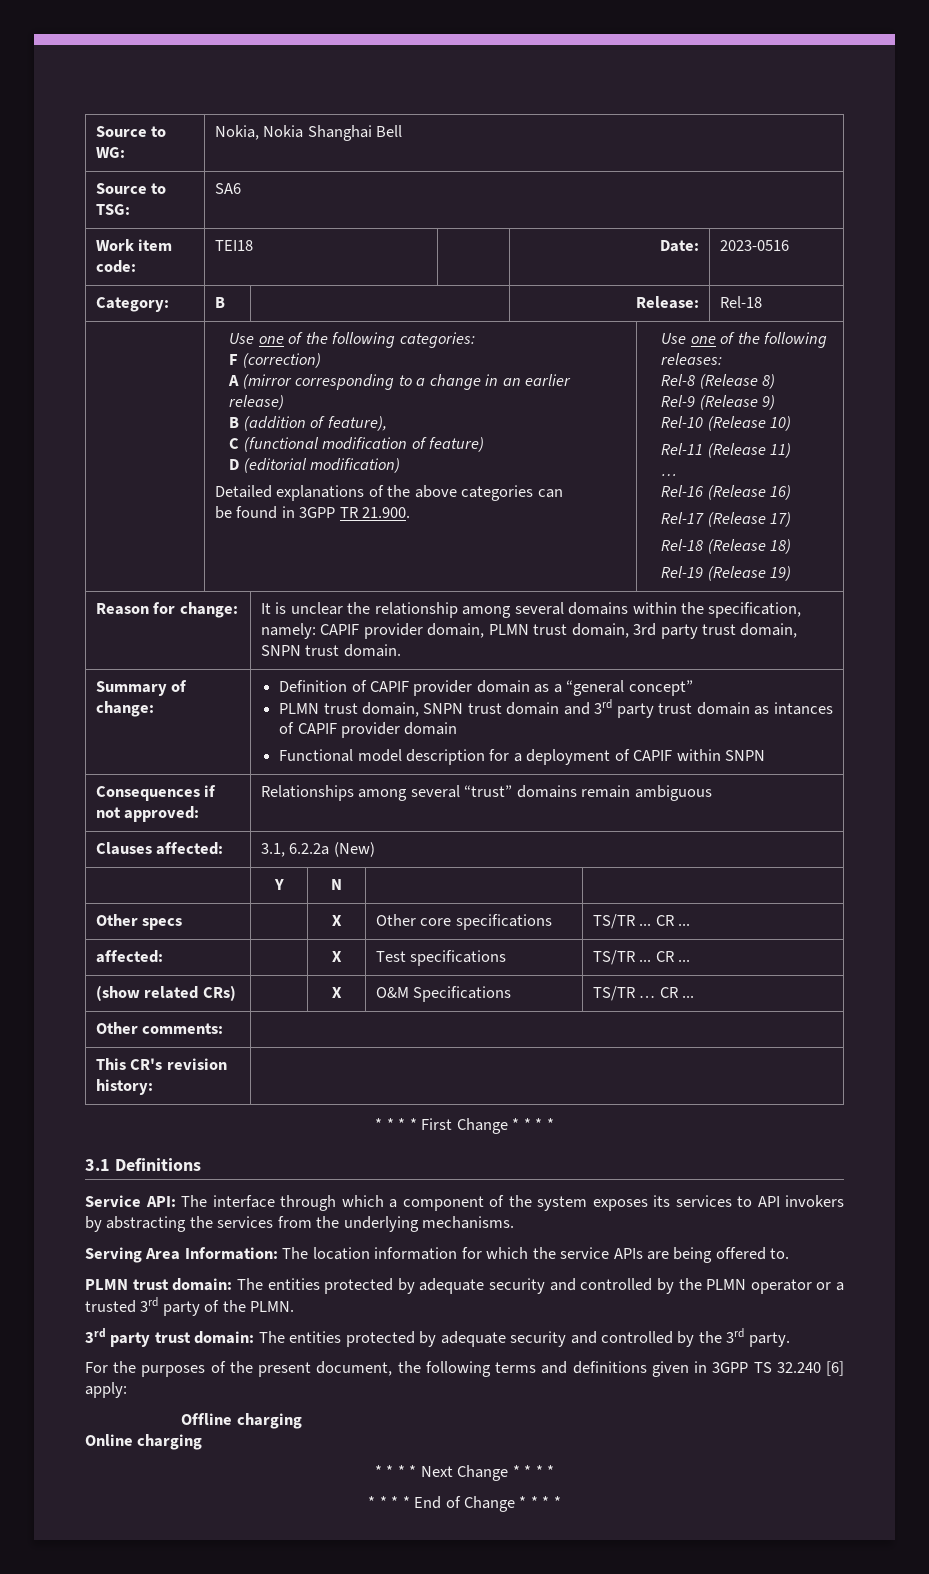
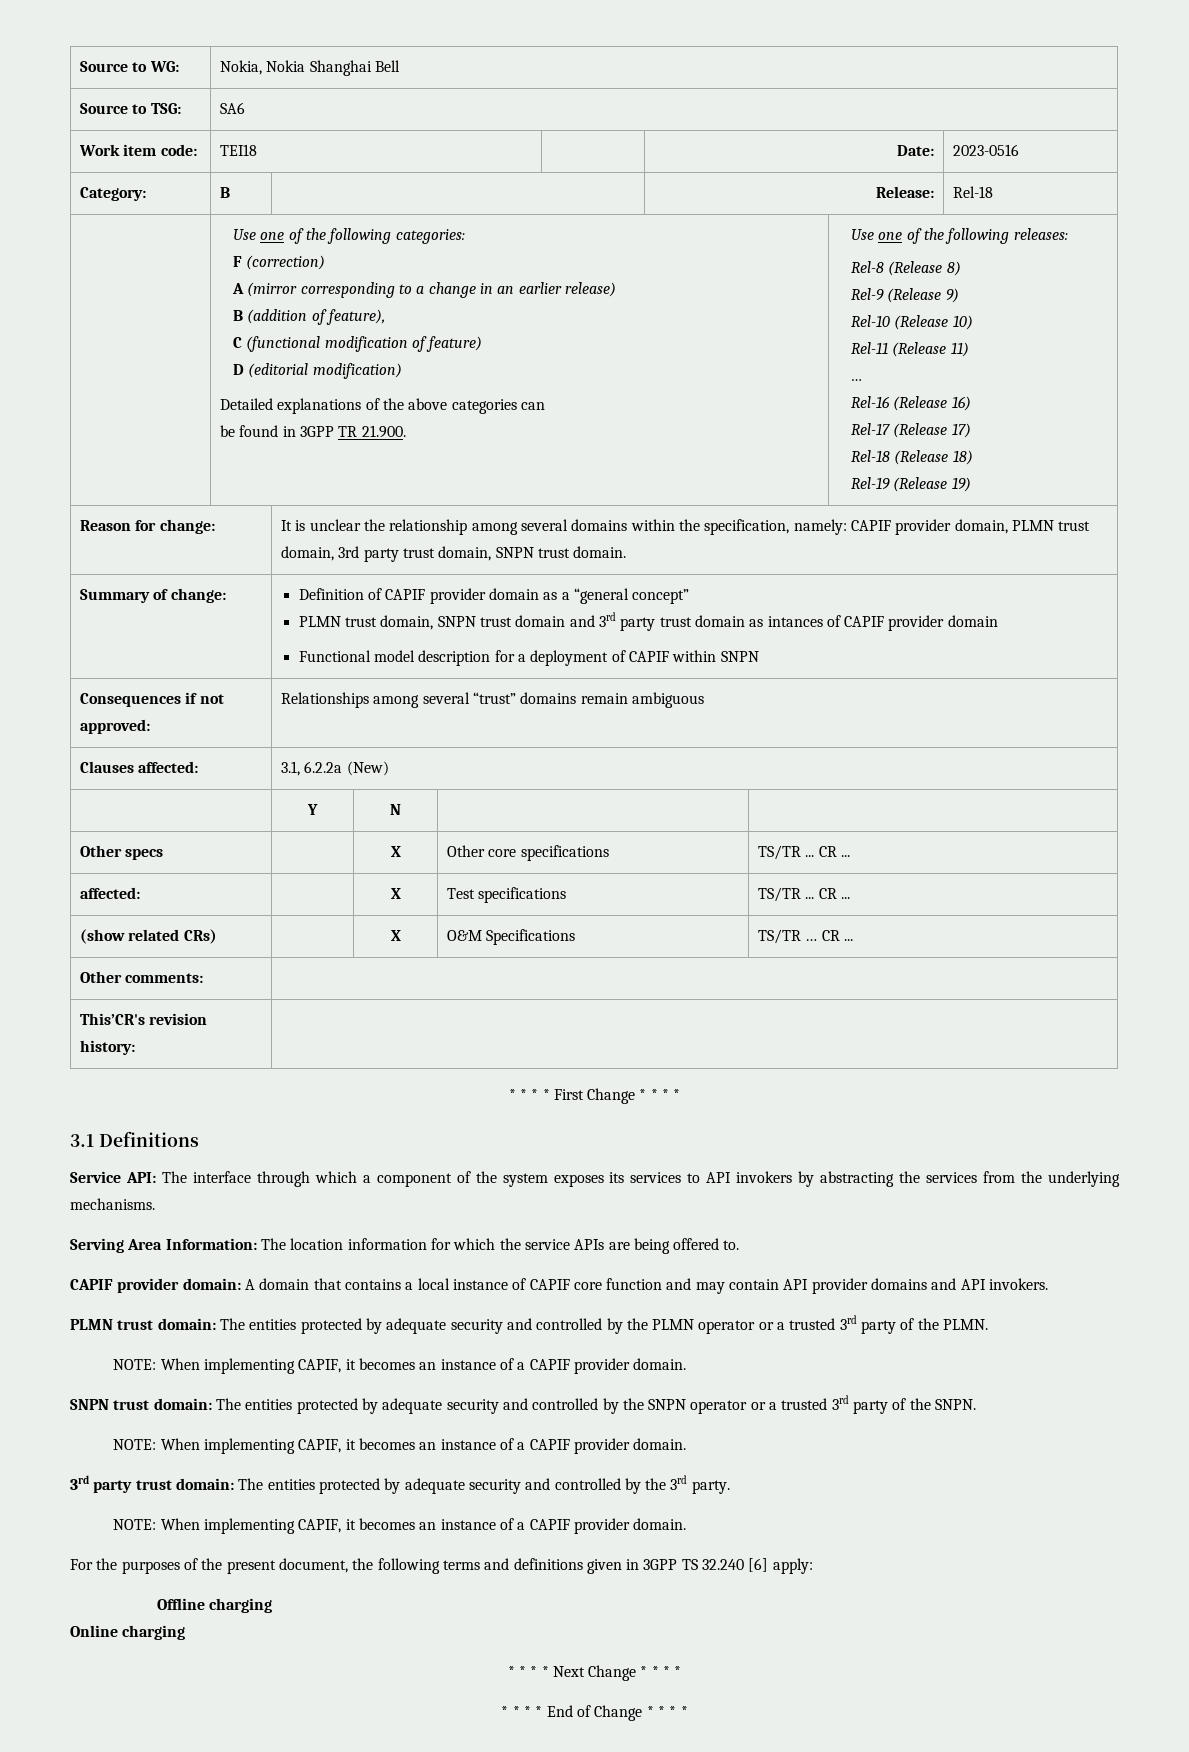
- This CR's revision history: |
+ This’CR's revision history: |
+ CAPIF provider domain: A domain that contains a local instance of CAPIF core function and may contain API provider domains and API invokers.
  PLMN trust domain: The entities protected by adequate security and controlled by the PLMN operator or a trusted 3rd party of the PLMN.
+ NOTE: When implementing CAPIF, it becomes an instance of a CAPIF provider domain.
+ SNPN trust domain: The entities protected by adequate security and controlled by the SNPN operator or a trusted 3rd party of the SNPN.
+ NOTE: When implementing CAPIF, it becomes an instance of a CAPIF provider domain.
  3rd party trust domain: The entities protected by adequate security and controlled by the 3rd party.
+ NOTE: When implementing CAPIF, it becomes an instance of a CAPIF provider domain.

